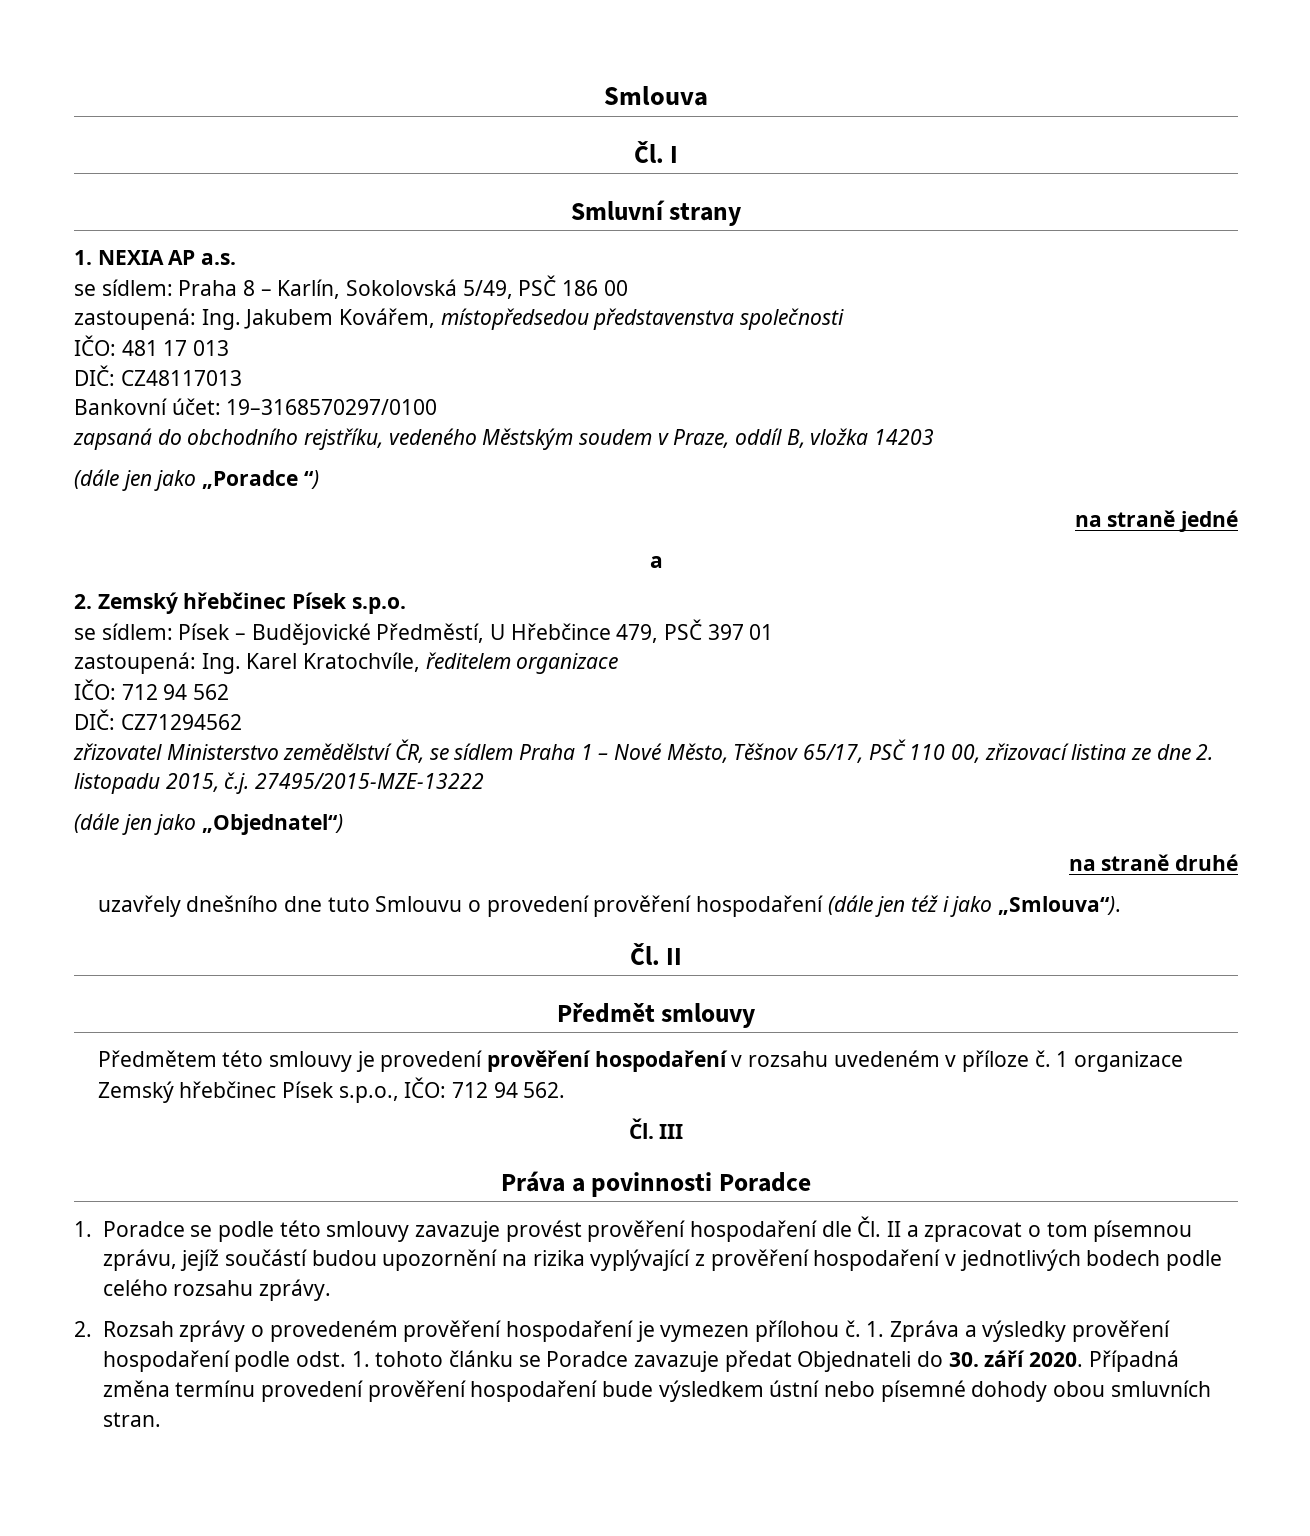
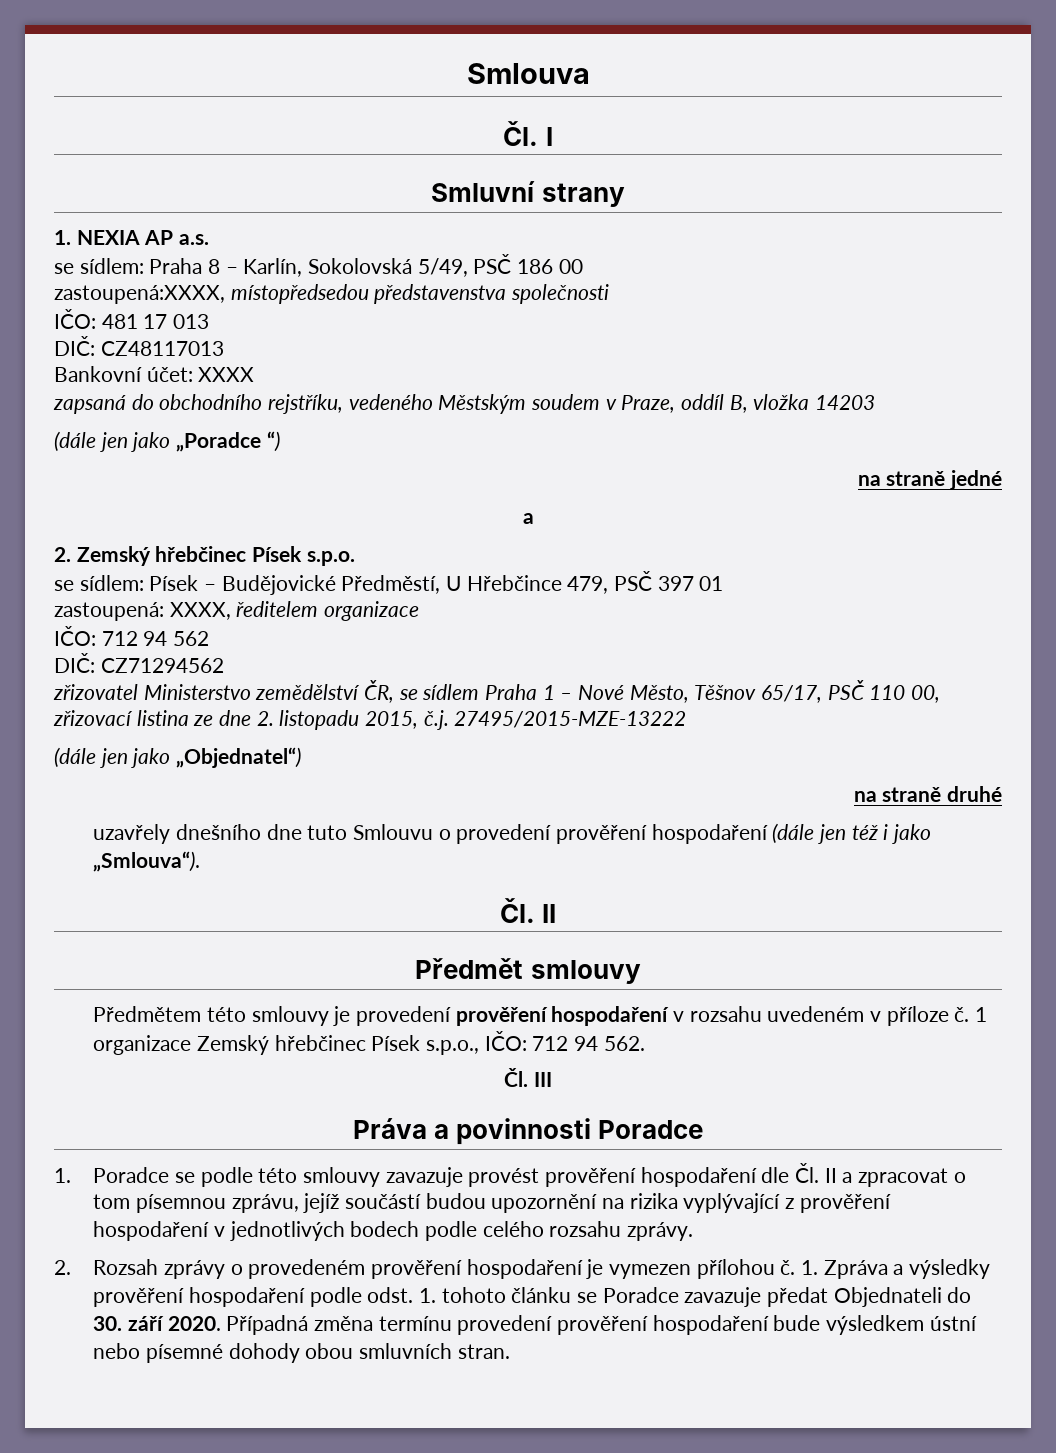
- zastoupená: Ing. Jakubem Kovářem, místopředsedou představenstva společnosti
+ zastoupená:XXXX, místopředsedou představenstva společnosti
- Bankovní účet: 19–3168570297/0100
+ Bankovní účet: XXXX
- zastoupená: Ing. Karel Kratochvíle, ředitelem organizace
+ zastoupená: XXXX, ředitelem organizace

